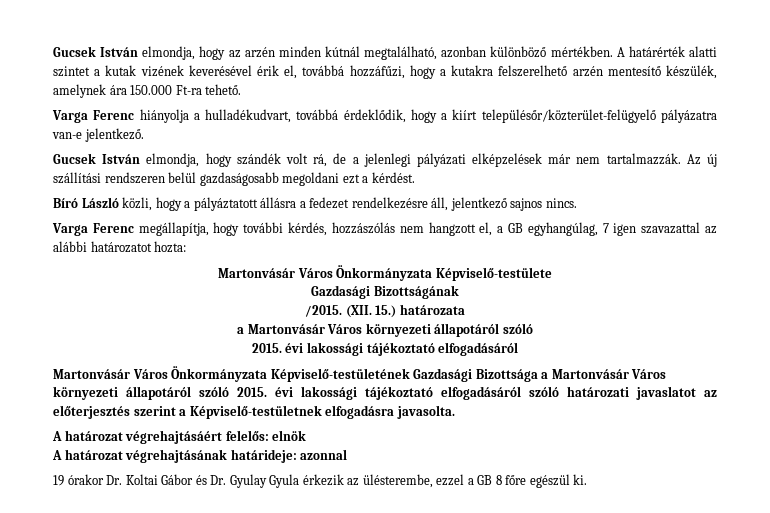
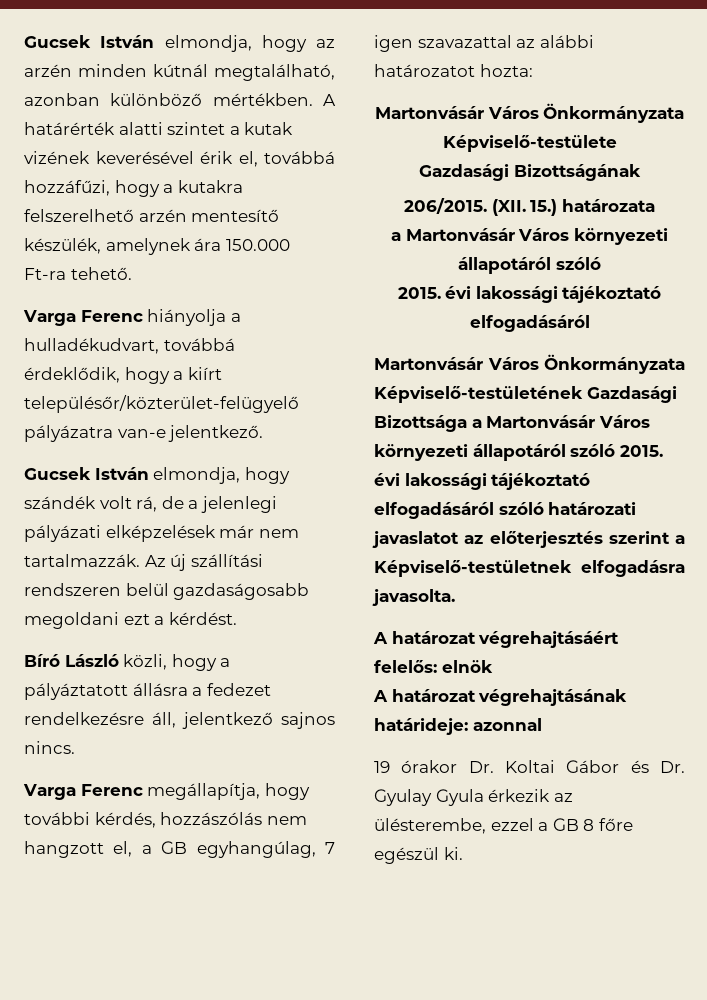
- /2015.
+ 206/2015.

